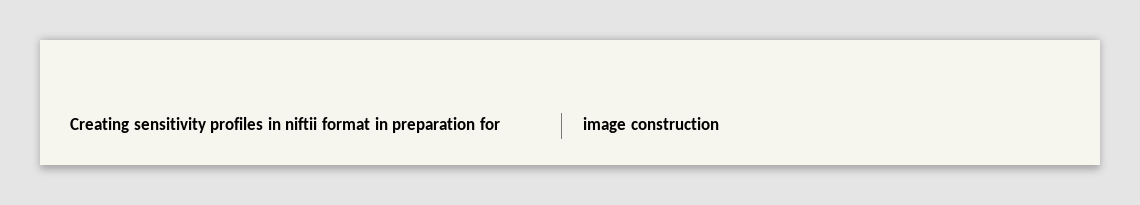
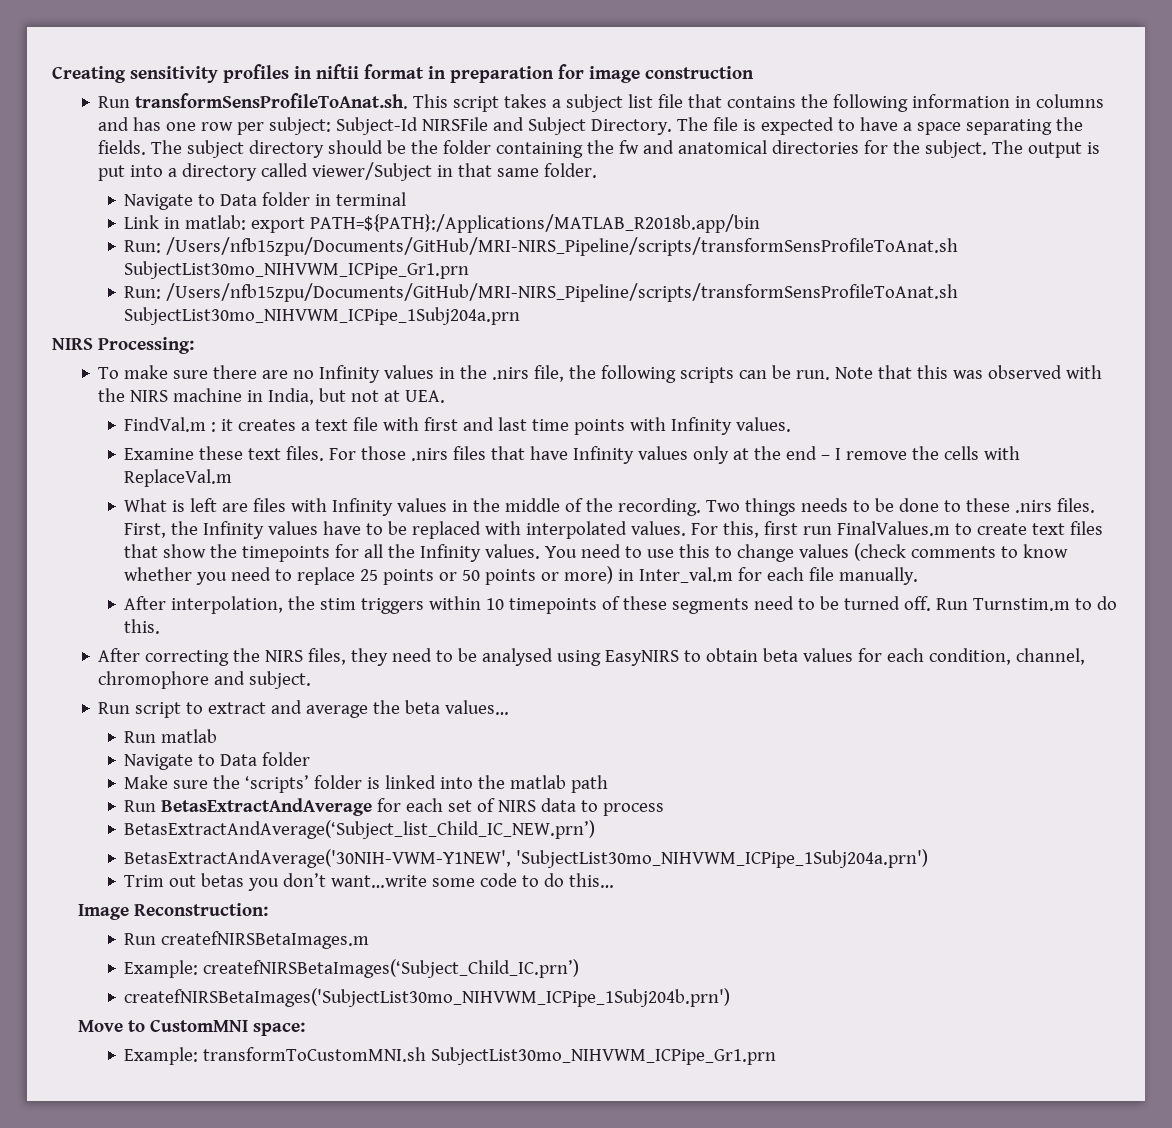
+ Run transformSensProfileToAnat.sh. This script takes a subject list file that contains the following information in columns and has one row per subject: Subject-Id NIRSFile and Subject Directory. The file is expected to have a space separating the fields. The subject directory should be the folder containing the fw and anatomical directories for the subject. The output is put into a directory called viewer/Subject in that same folder.
+ Navigate to Data folder in terminal
+ Link in matlab: export PATH=${PATH}:/Applications/MATLAB_R2018b.app/bin
+ Run: /Users/nfb15zpu/Documents/GitHub/MRI-NIRS_Pipeline/scripts/transformSensProfileToAnat.sh SubjectList30mo_NIHVWM_ICPipe_Gr1.prn
+ Run: /Users/nfb15zpu/Documents/GitHub/MRI-NIRS_Pipeline/scripts/transformSensProfileToAnat.sh SubjectList30mo_NIHVWM_ICPipe_1Subj204a.prn
+ NIRS Processing:
+ To make sure there are no Infinity values in the .nirs file, the following scripts can be run. Note that this was observed with the NIRS machine in India, but not at UEA.
+ FindVal.m : it creates a text file with first and last time points with Infinity values.
+ Examine these text files. For those .nirs files that have Infinity values only at the end – I remove the cells with ReplaceVal.m
+ What is left are files with Infinity values in the middle of the recording. Two things needs to be done to these .nirs files. First, the Infinity values have to be replaced with interpolated values. For this, first run FinalValues.m to create text files that show the timepoints for all the Infinity values. You need to use this to change values (check comments to know whether you need to replace 25 points or 50 points or more) in Inter_val.m for each file manually.
+ After interpolation, the stim triggers within 10 timepoints of these segments need to be turned off. Run Turnstim.m to do this.
+ After correcting the NIRS files, they need to be analysed using EasyNIRS to obtain beta values for each condition, channel, chromophore and subject.
+ Run script to extract and average the beta values…
+ Run matlab
+ Navigate to Data folder
+ Make sure the ‘scripts’ folder is linked into the matlab path
+ Run BetasExtractAndAverage for each set of NIRS data to process
+ BetasExtractAndAverage(‘Subject_list_Child_IC_NEW.prn’)
+ BetasExtractAndAverage('30NIH-VWM-Y1NEW', 'SubjectList30mo_NIHVWM_ICPipe_1Subj204a.prn')
+ Trim out betas you don’t want…write some code to do this…
+ Image Reconstruction:
+ Run createfNIRSBetaImages.m
+ Example: createfNIRSBetaImages(‘Subject_Child_IC.prn’)
+ createfNIRSBetaImages('SubjectList30mo_NIHVWM_ICPipe_1Subj204b.prn')
+ Move to CustomMNI space:
+ Example: transformToCustomMNI.sh SubjectList30mo_NIHVWM_ICPipe_Gr1.prn

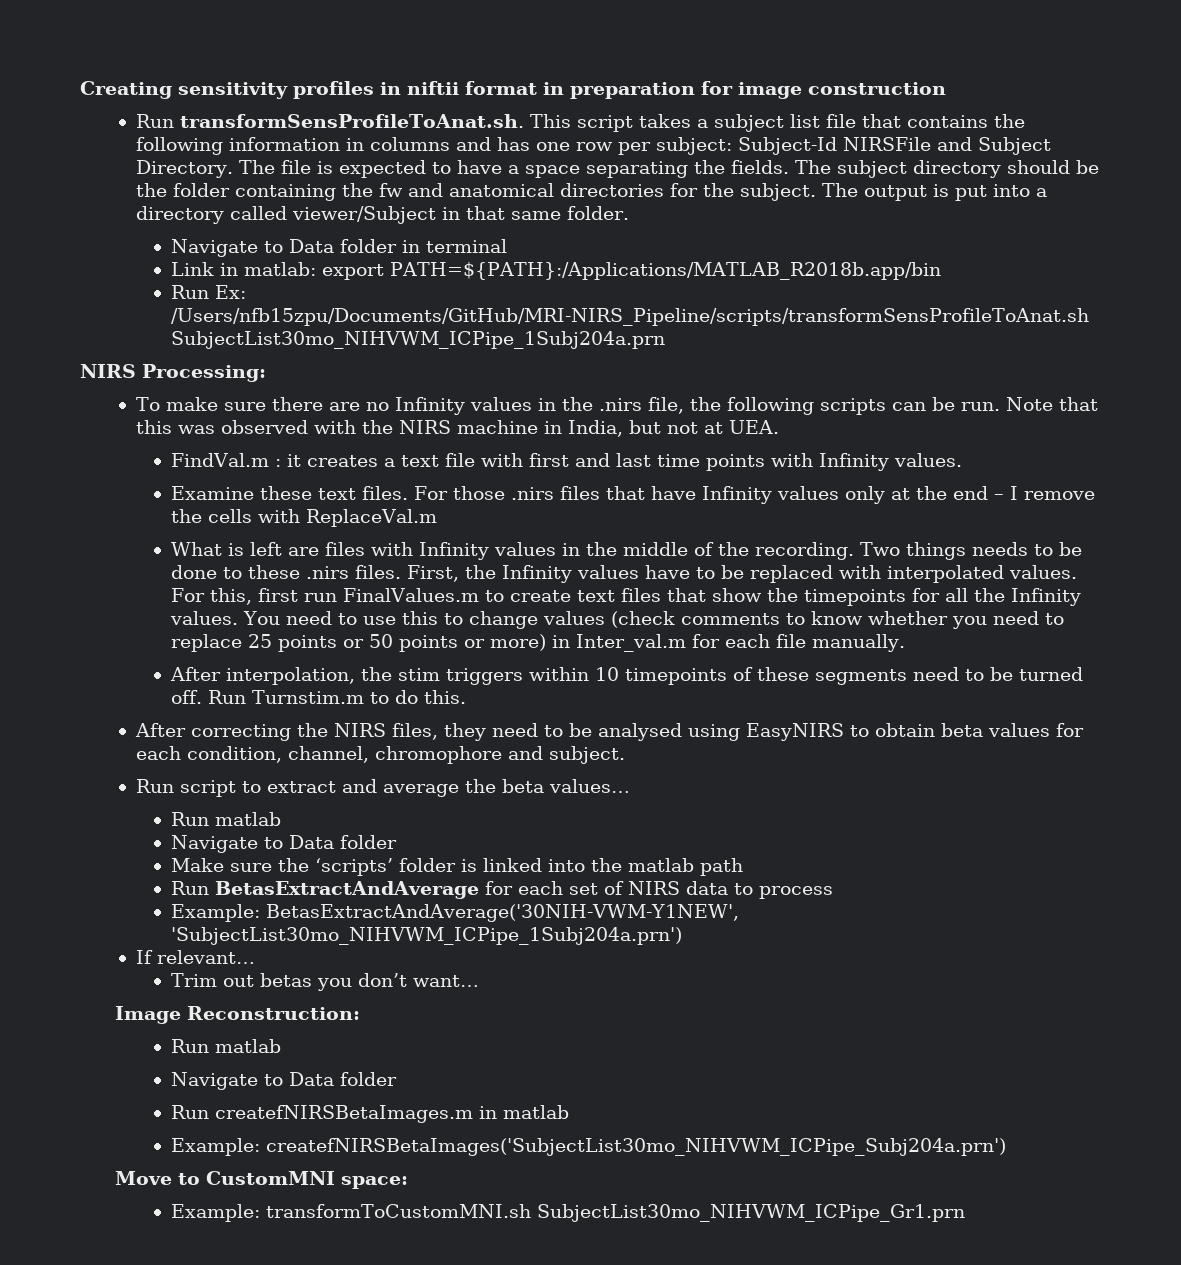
- Run: /Users/nfb15zpu/Documents/GitHub/MRI-NIRS_Pipeline/scripts/transformSensProfileToAnat.sh SubjectList30mo_NIHVWM_ICPipe_Gr1.prn
- Run: /Users/nfb15zpu/Documents/GitHub/MRI-NIRS_Pipeline/scripts/transformSensProfileToAnat.sh SubjectList30mo_NIHVWM_ICPipe_1Subj204a.prn
+ Run Ex: /Users/nfb15zpu/Documents/GitHub/MRI-NIRS_Pipeline/scripts/transformSensProfileToAnat.sh SubjectList30mo_NIHVWM_ICPipe_1Subj204a.prn
- BetasExtractAndAverage(‘Subject_list_Child_IC_NEW.prn’)
- BetasExtractAndAverage('30NIH-VWM-Y1NEW', 'SubjectList30mo_NIHVWM_ICPipe_1Subj204a.prn')
+ Example: BetasExtractAndAverage('30NIH-VWM-Y1NEW', 'SubjectList30mo_NIHVWM_ICPipe_1Subj204a.prn')
+ If relevant…
- Trim out betas you don’t want…write some code to do this…
+ Trim out betas you don’t want…
  Image Reconstruction:
+ Run matlab
+ Navigate to Data folder
- Run createfNIRSBetaImages.m
- Example: createfNIRSBetaImages(‘Subject_Child_IC.prn’)
- createfNIRSBetaImages('SubjectList30mo_NIHVWM_ICPipe_1Subj204b.prn')
+ Run createfNIRSBetaImages.m in matlab
+ Example: createfNIRSBetaImages('SubjectList30mo_NIHVWM_ICPipe_Subj204a.prn')

